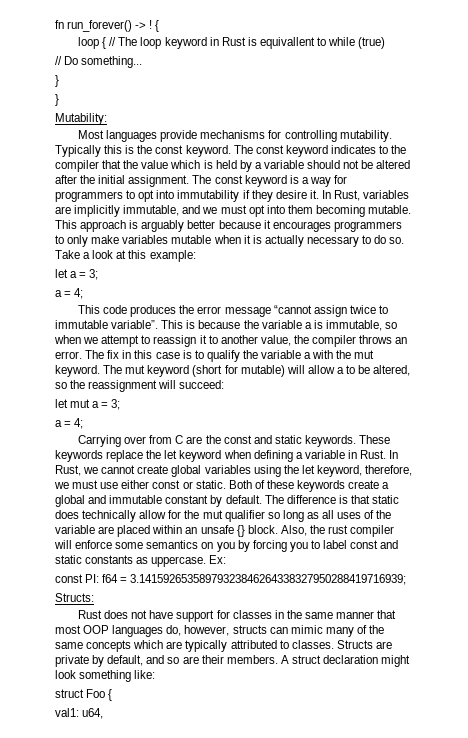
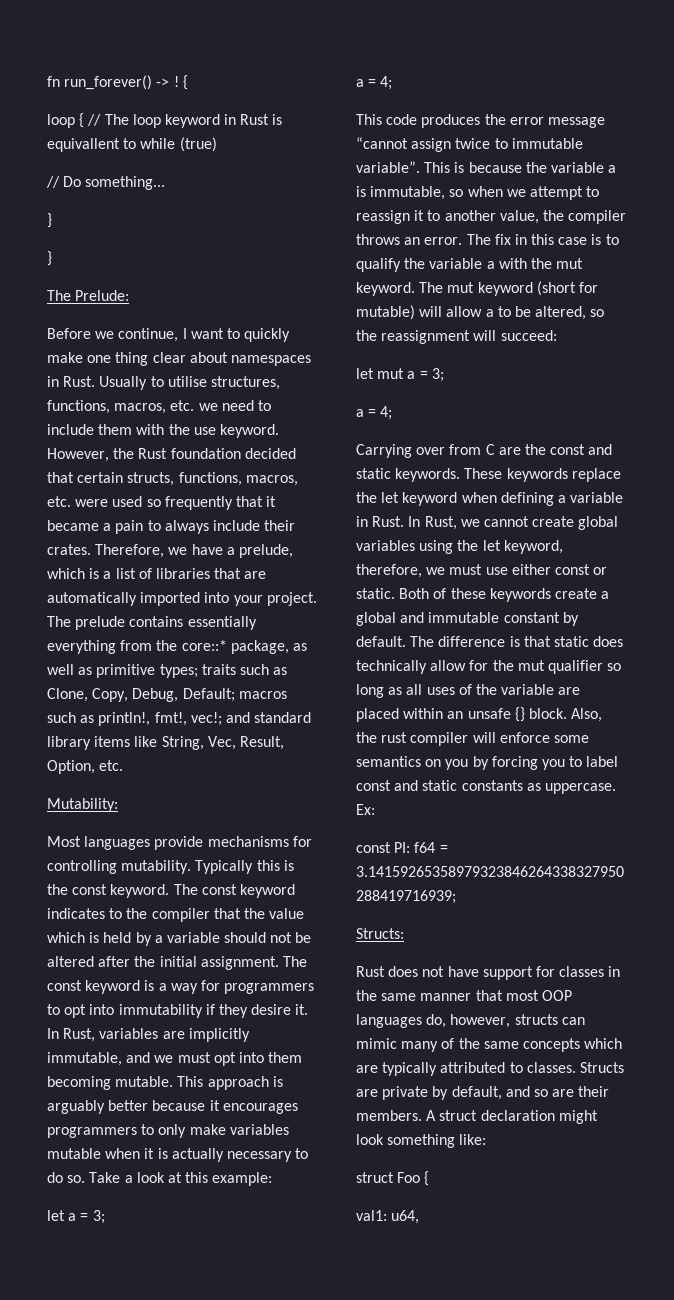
+ The Prelude:
+ Before we continue, I want to quickly make one thing clear about namespaces in Rust. Usually to utilise structures, functions, macros, etc. we need to include them with the use keyword. However, the Rust foundation decided that certain structs, functions, macros, etc. were used so frequently that it became a pain to always include their crates. Therefore, we have a prelude, which is a list of libraries that are automatically imported into your project. The prelude contains essentially everything from the core::* package, as well as primitive types; traits such as Clone, Copy, Debug, Default; macros such as println!, fmt!, vec!; and standard library items like String, Vec, Result, Option, etc.

